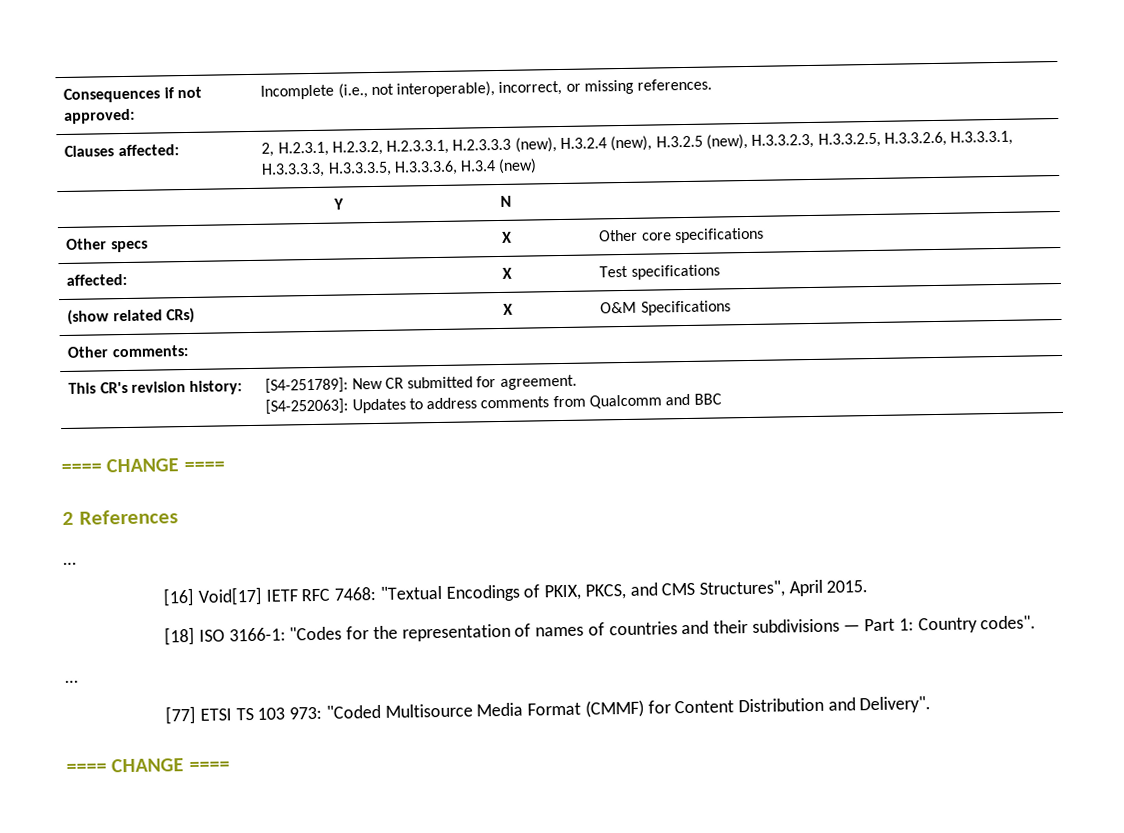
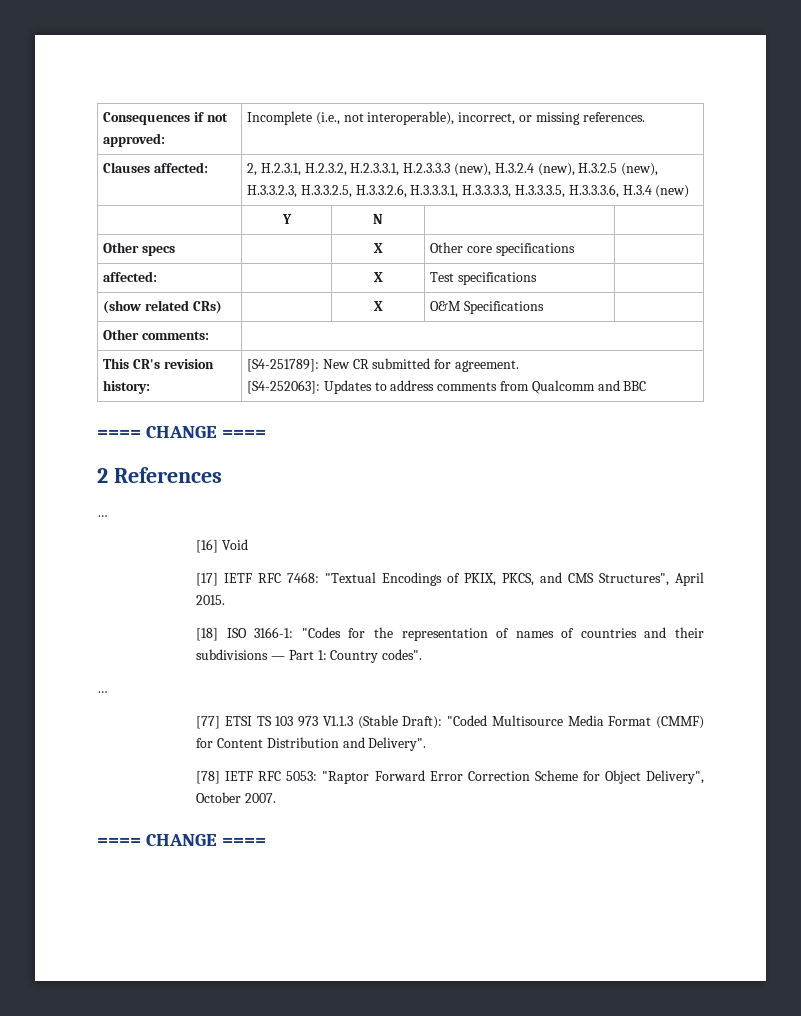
- [16] Void[17] IETF RFC 7468: "Textual Encodings of PKIX, PKCS, and CMS Structures", April 2015.
+ [16] Void
+ [17] IETF RFC 7468: "Textual Encodings of PKIX, PKCS, and CMS Structures", April 2015.
- [77] ETSI TS 103 973: "Coded Multisource Media Format (CMMF) for Content Distribution and Delivery".
+ [77] ETSI TS 103 973 V1.1.3 (Stable Draft): "Coded Multisource Media Format (CMMF) for Content Distribution and Delivery".
+ [78] IETF RFC 5053: "Raptor Forward Error Correction Scheme for Object Delivery", October 2007.

